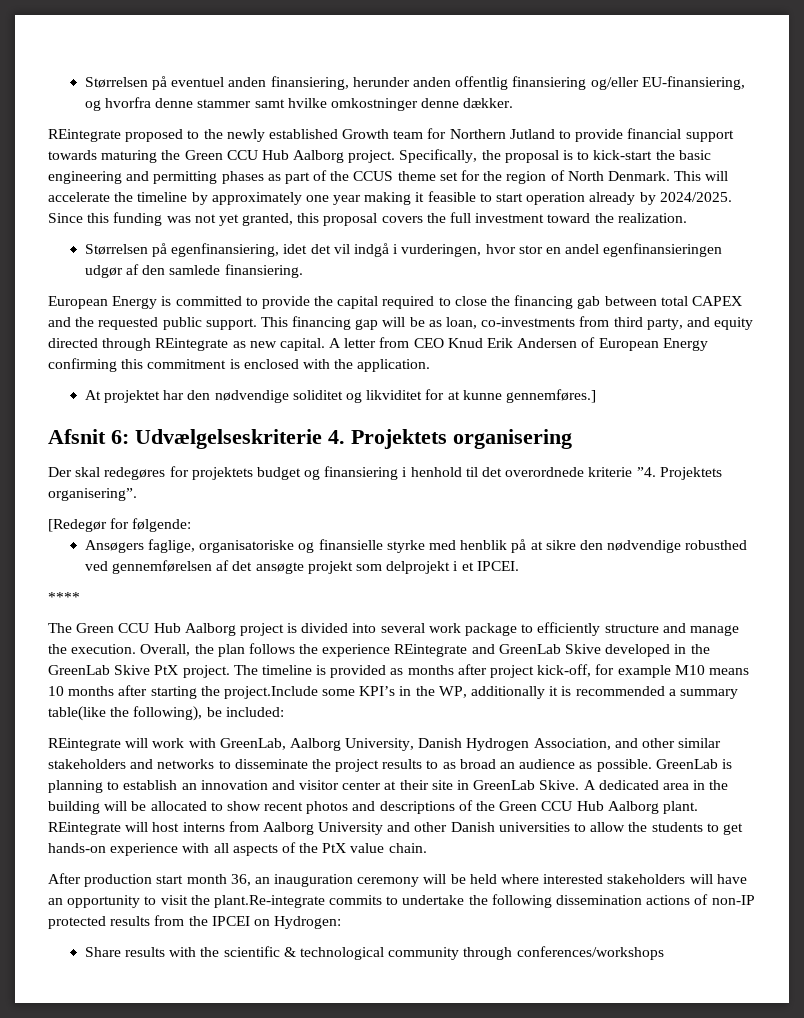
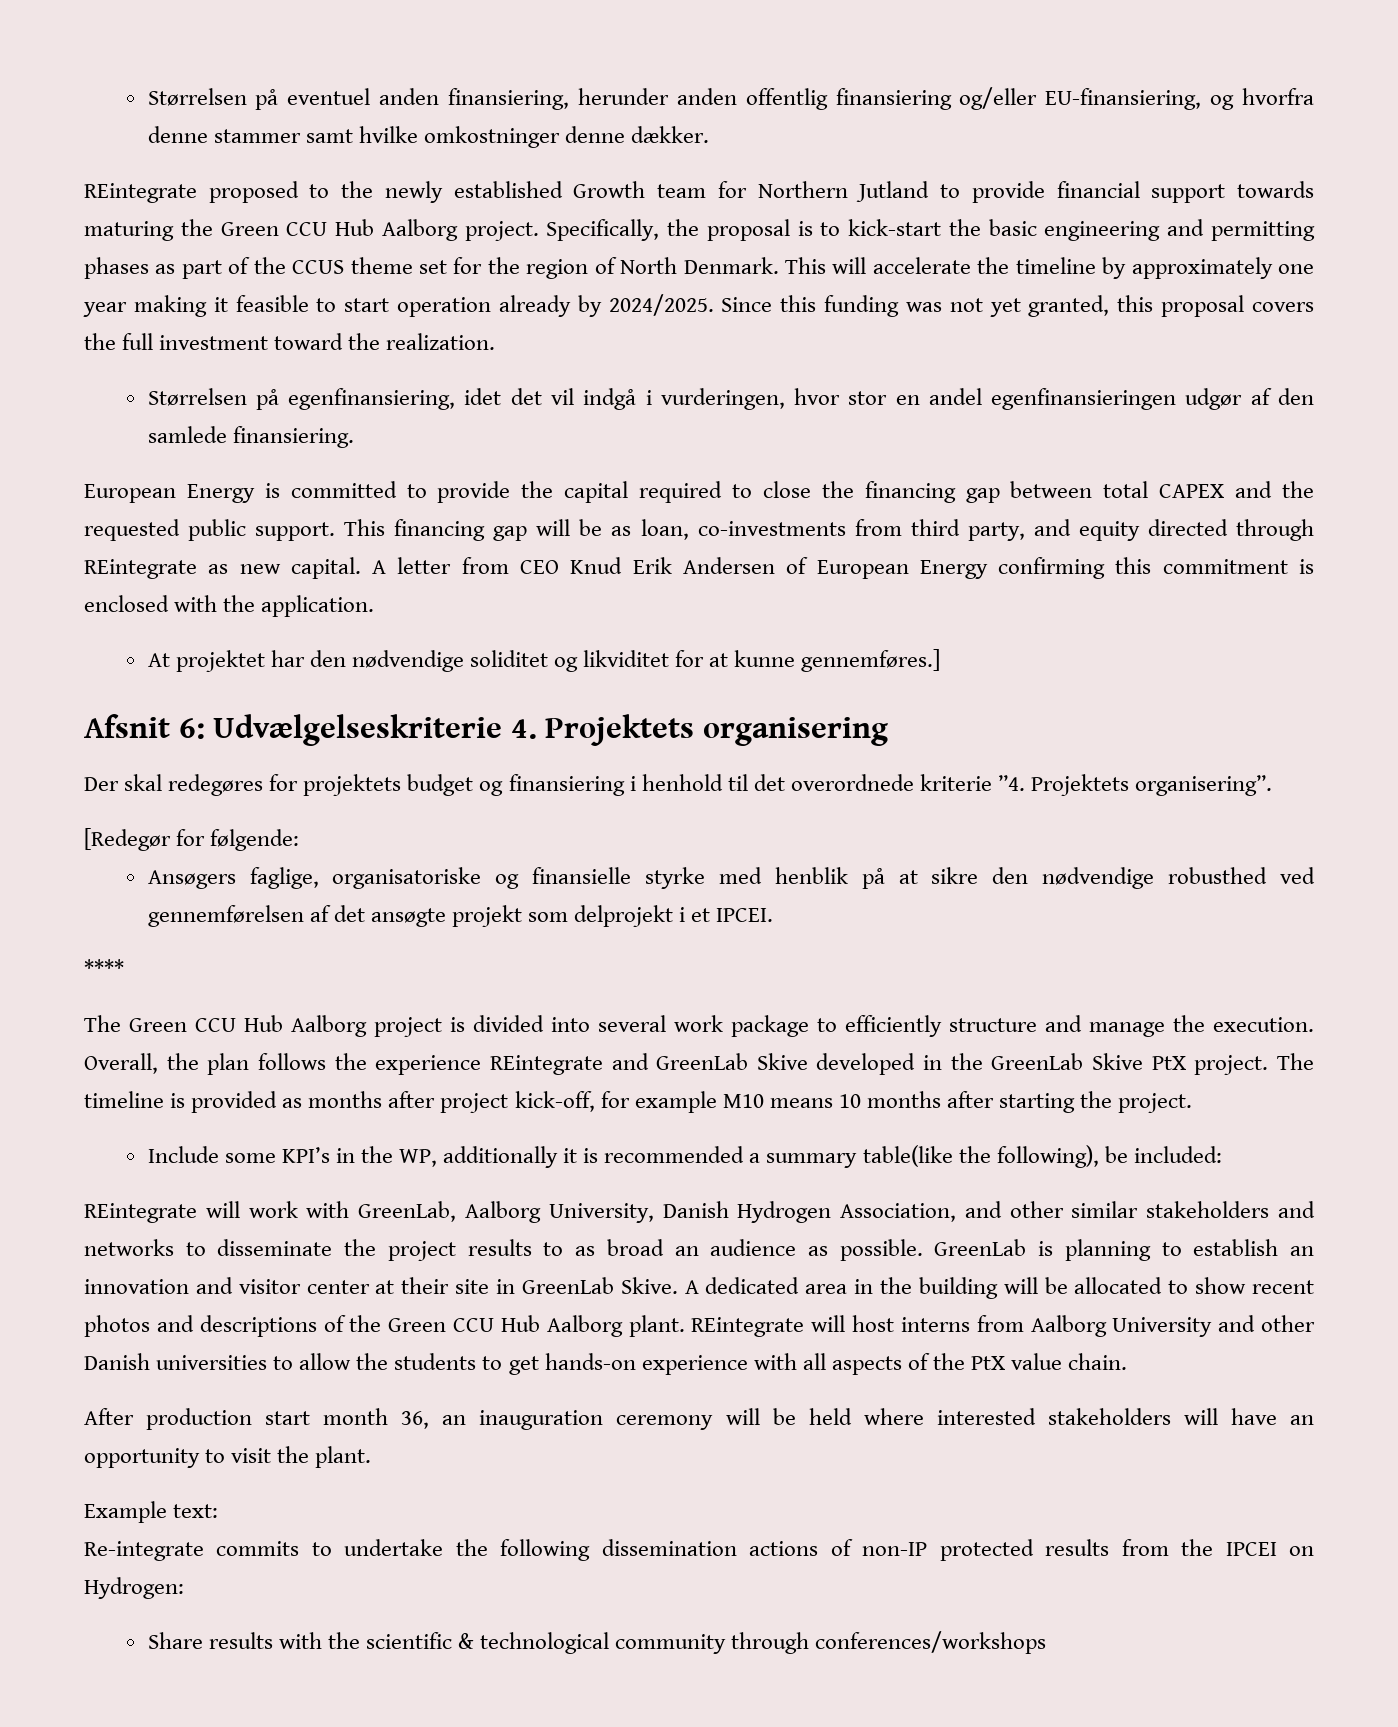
- European Energy is committed to provide the capital required to close the financing gab between total CAPEX and the requested public support.
+ European Energy is committed to provide the capital required to close the financing gap between total CAPEX and the requested public support.
- The timeline is provided as months after project kick-off, for example M10 means 10 months after starting the project.Include some KPI’s in the WP, additionally it is recommended a summary table(like the following), be included:
+ The timeline is provided as months after project kick-off, for example M10 means 10 months after starting the project.
+ Include some KPI’s in the WP, additionally it is recommended a summary table(like the following), be included:
- After production start month 36, an inauguration ceremony will be held where interested stakeholders will have an opportunity to visit the plant.Re-integrate commits to undertake the following dissemination actions of non-IP protected results from the IPCEI on Hydrogen:
+ After production start month 36, an inauguration ceremony will be held where interested stakeholders will have an opportunity to visit the plant.
+ Example text:
+ Re-integrate commits to undertake the following dissemination actions of non-IP protected results from the IPCEI on Hydrogen:

